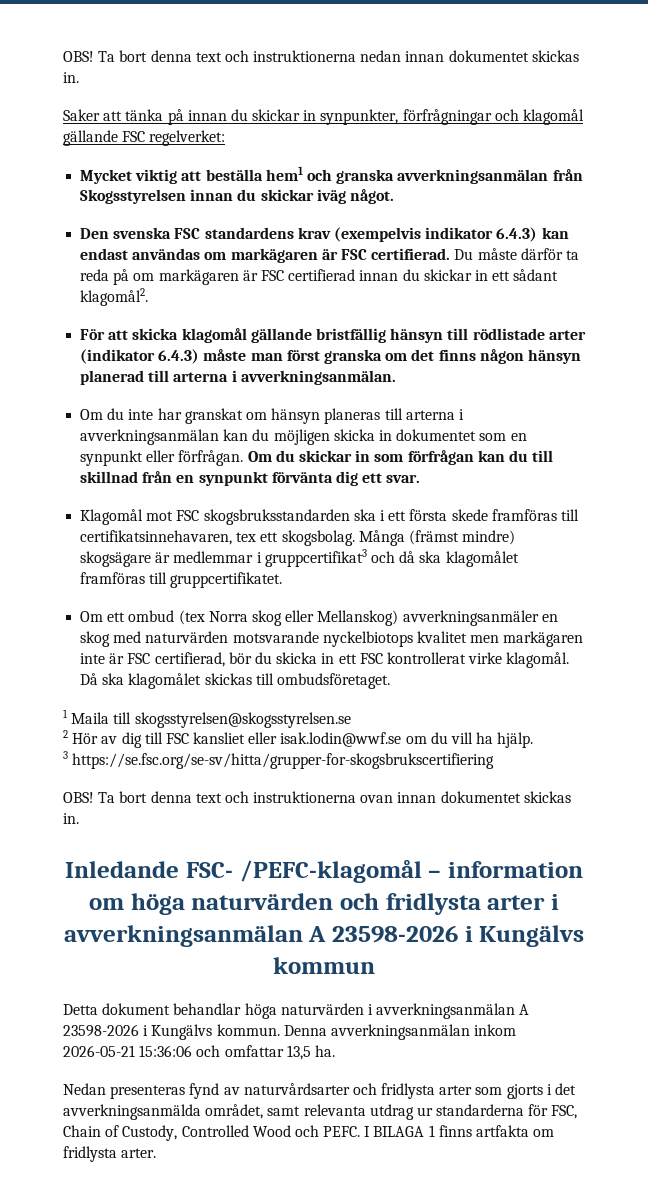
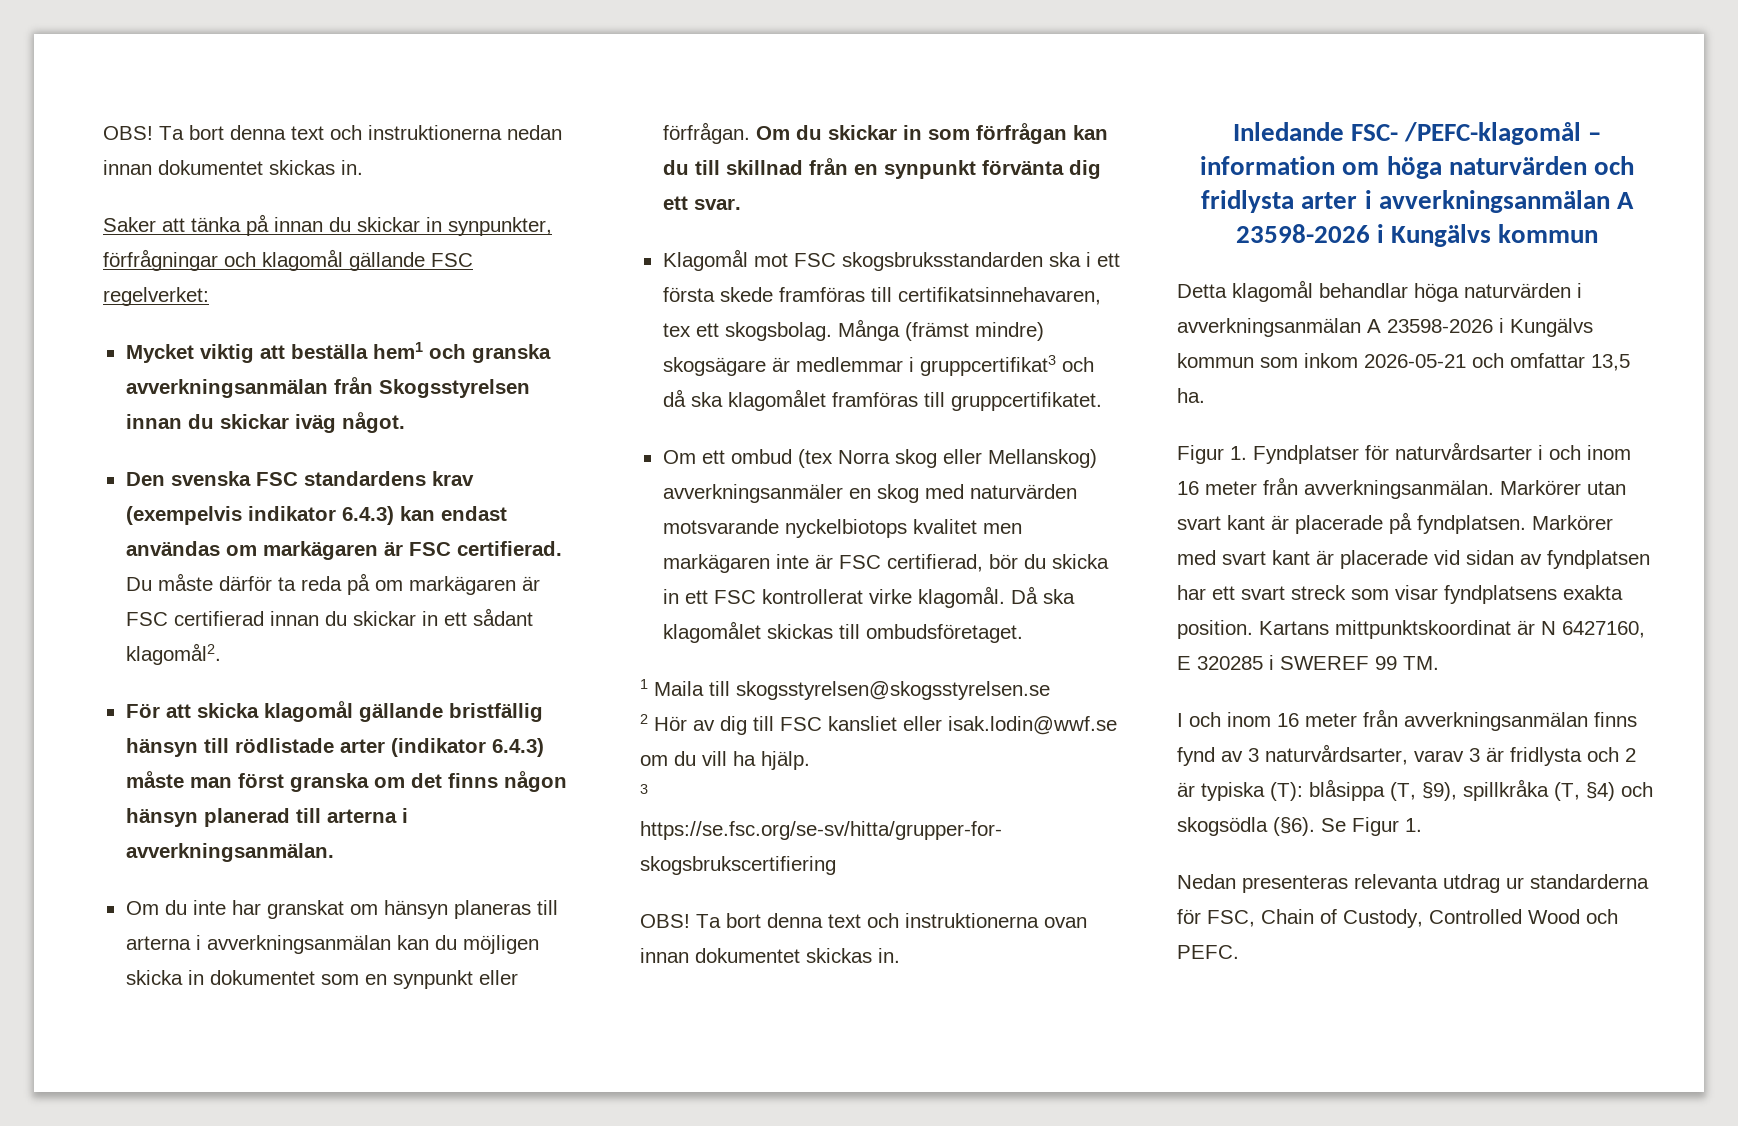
- Detta dokument behandlar höga naturvärden i avverkningsanmälan A 23598-2026 i Kungälvs kommun. Denna avverkningsanmälan inkom 2026-05-21 15:36:06 och omfattar 13,5 ha.
+ Detta klagomål behandlar höga naturvärden i avverkningsanmälan A 23598-2026 i Kungälvs kommun som inkom 2026-05-21 och omfattar 13,5 ha.
- Nedan presenteras fynd av naturvårdsarter och fridlysta arter som gjorts i det avverkningsanmälda området, samt relevanta utdrag ur standarderna för FSC, Chain of Custody, Controlled Wood och PEFC. I BILAGA 1 finns artfakta om fridlysta arter.
+ Figur 1. Fyndplatser för naturvårdsarter i och inom 16 meter från avverkningsanmälan. Markörer utan svart kant är placerade på fyndplatsen. Markörer med svart kant är placerade vid sidan av fyndplatsen har ett svart streck som visar fyndplatsens exakta position. Kartans mittpunktskoordinat är N 6427160, E 320285 i SWEREF 99 TM.
+ I och inom 16 meter från avverkningsanmälan finns fynd av 3 naturvårdsarter, varav 3 är fridlysta och 2 är typiska (T): blåsippa (T, §9), spillkråka (T, §4) och skogsödla (§6). Se Figur 1.
+ Nedan presenteras relevanta utdrag ur standarderna för FSC, Chain of Custody, Controlled Wood och PEFC.

